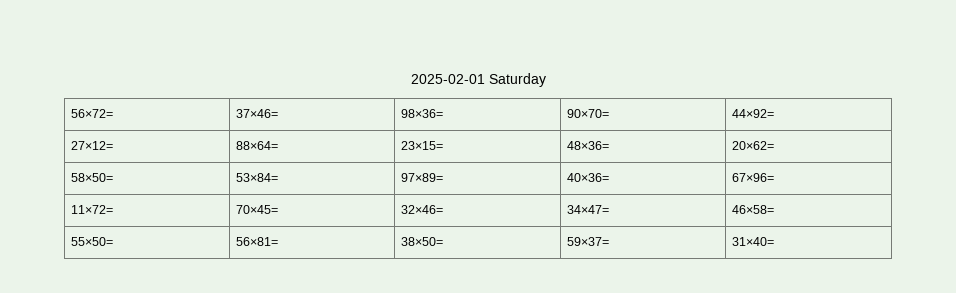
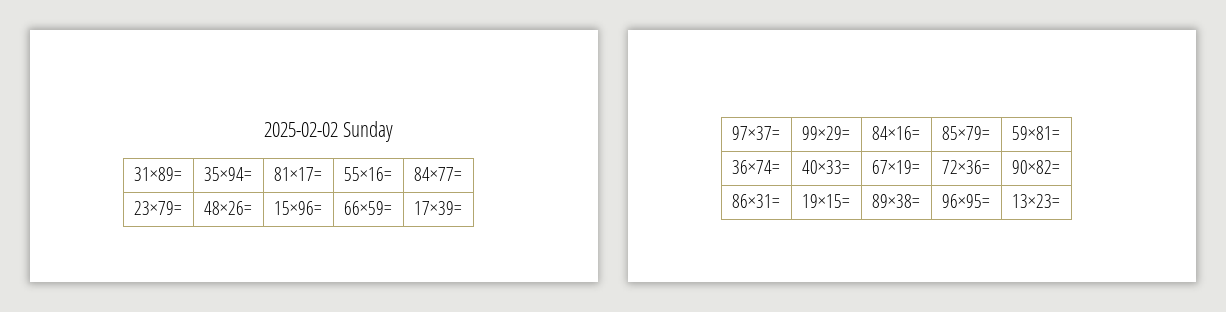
- 2025-02-01 Saturday
- 56×72= | 37×46= | 98×36= | 90×70= | 44×92=
- 27×12= | 88×64= | 23×15= | 48×36= | 20×62=
- 58×50= | 53×84= | 97×89= | 40×36= | 67×96=
- 11×72= | 70×45= | 32×46= | 34×47= | 46×58=
- 55×50= | 56×81= | 38×50= | 59×37= | 31×40=
+ 2025-02-02 Sunday
+ 31×89= | 35×94= | 81×17= | 55×16= | 84×77=
+ 23×79= | 48×26= | 15×96= | 66×59= | 17×39=
+ 97×37= | 99×29= | 84×16= | 85×79= | 59×81=
+ 36×74= | 40×33= | 67×19= | 72×36= | 90×82=
+ 86×31= | 19×15= | 89×38= | 96×95= | 13×23=

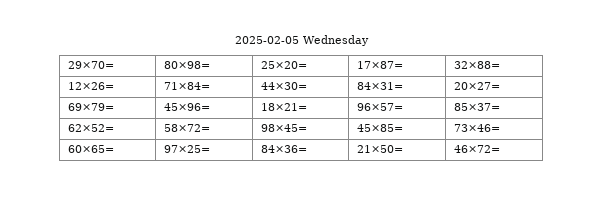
- 2025-02-02 Sunday
- 31×89= | 35×94= | 81×17= | 55×16= | 84×77=
- 23×79= | 48×26= | 15×96= | 66×59= | 17×39=
- 97×37= | 99×29= | 84×16= | 85×79= | 59×81=
- 36×74= | 40×33= | 67×19= | 72×36= | 90×82=
- 86×31= | 19×15= | 89×38= | 96×95= | 13×23=
+ 2025-02-05 Wednesday
+ 29×70= | 80×98= | 25×20= | 17×87= | 32×88=
+ 12×26= | 71×84= | 44×30= | 84×31= | 20×27=
+ 69×79= | 45×96= | 18×21= | 96×57= | 85×37=
+ 62×52= | 58×72= | 98×45= | 45×85= | 73×46=
+ 60×65= | 97×25= | 84×36= | 21×50= | 46×72=

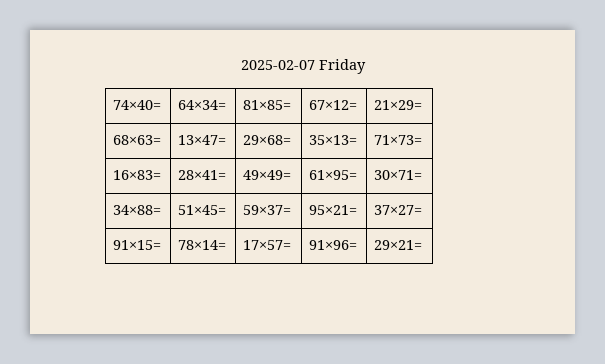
- 2025-02-05 Wednesday
- 29×70= | 80×98= | 25×20= | 17×87= | 32×88=
- 12×26= | 71×84= | 44×30= | 84×31= | 20×27=
- 69×79= | 45×96= | 18×21= | 96×57= | 85×37=
- 62×52= | 58×72= | 98×45= | 45×85= | 73×46=
- 60×65= | 97×25= | 84×36= | 21×50= | 46×72=
+ 2025-02-07 Friday
+ 74×40= | 64×34= | 81×85= | 67×12= | 21×29=
+ 68×63= | 13×47= | 29×68= | 35×13= | 71×73=
+ 16×83= | 28×41= | 49×49= | 61×95= | 30×71=
+ 34×88= | 51×45= | 59×37= | 95×21= | 37×27=
+ 91×15= | 78×14= | 17×57= | 91×96= | 29×21=

